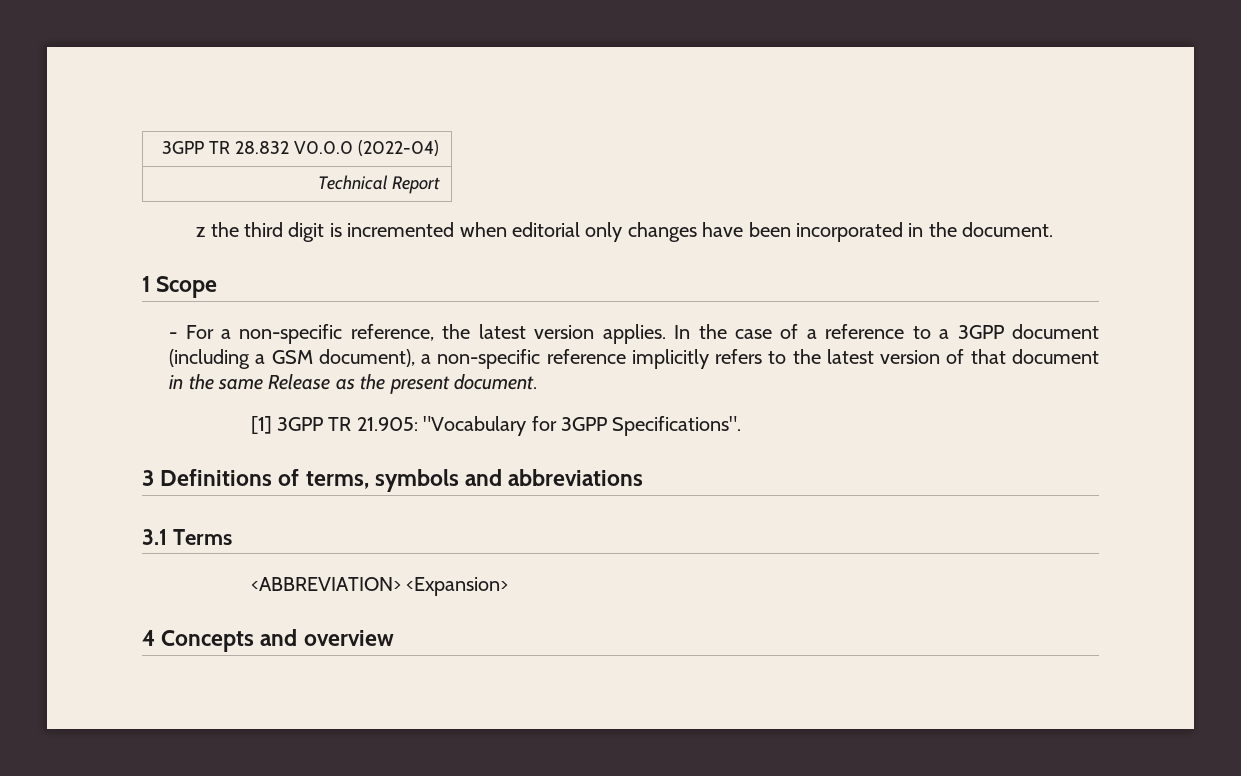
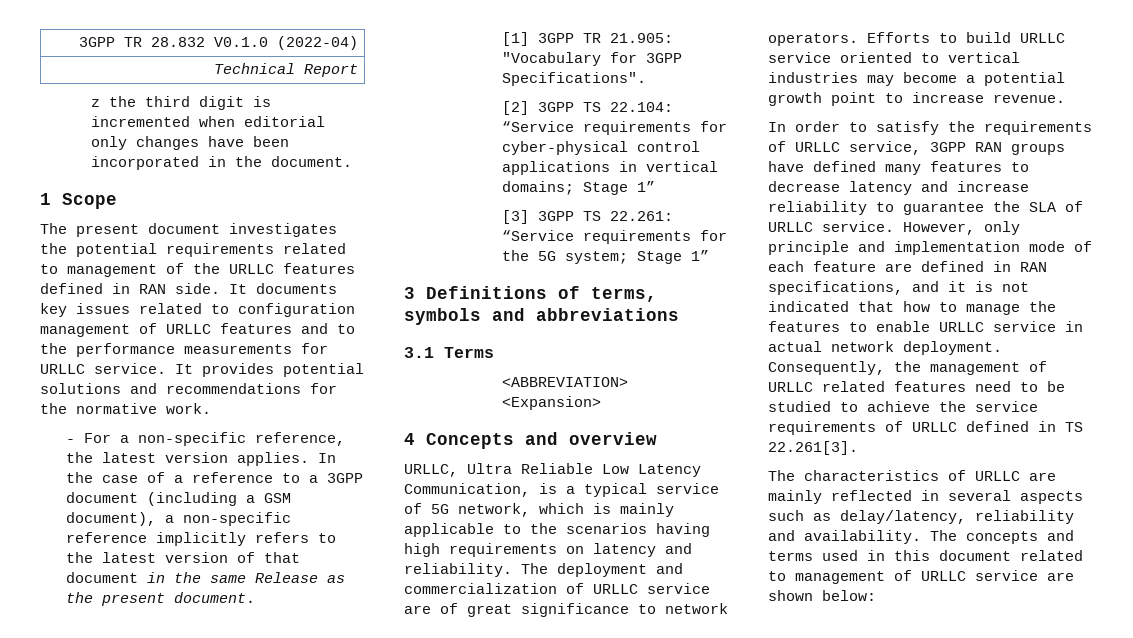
- 3GPP TR 28.832 V0.0.0 (2022-04)
+ 3GPP TR 28.832 V0.1.0 (2022-04)
+ The present document investigates the potential requirements related to management of the URLLC features defined in RAN side. It documents key issues related to configuration management of URLLC features and to the performance measurements for URLLC service. It provides potential solutions and recommendations for the normative work.
+ [2] 3GPP TS 22.104: “Service requirements for cyber-physical control applications in vertical domains; Stage 1”
+ [3] 3GPP TS 22.261: “Service requirements for the 5G system; Stage 1”
+ URLLC, Ultra Reliable Low Latency Communication, is a typical service of 5G network, which is mainly applicable to the scenarios having high requirements on latency and reliability. The deployment and commercialization of URLLC service are of great significance to network operators. Efforts to build URLLC service oriented to vertical industries may become a potential growth point to increase revenue.
+ In order to satisfy the requirements of URLLC service, 3GPP RAN groups have defined many features to decrease latency and increase reliability to guarantee the SLA of URLLC service. However, only principle and implementation mode of each feature are defined in RAN specifications, and it is not indicated that how to manage the features to enable URLLC service in actual network deployment. Consequently, the management of URLLC related features need to be studied to achieve the service requirements of URLLC defined in TS 22.261[3].
+ The characteristics of URLLC are mainly reflected in several aspects such as delay/latency, reliability and availability. The concepts and terms used in this document related to management of URLLC service are shown below:

